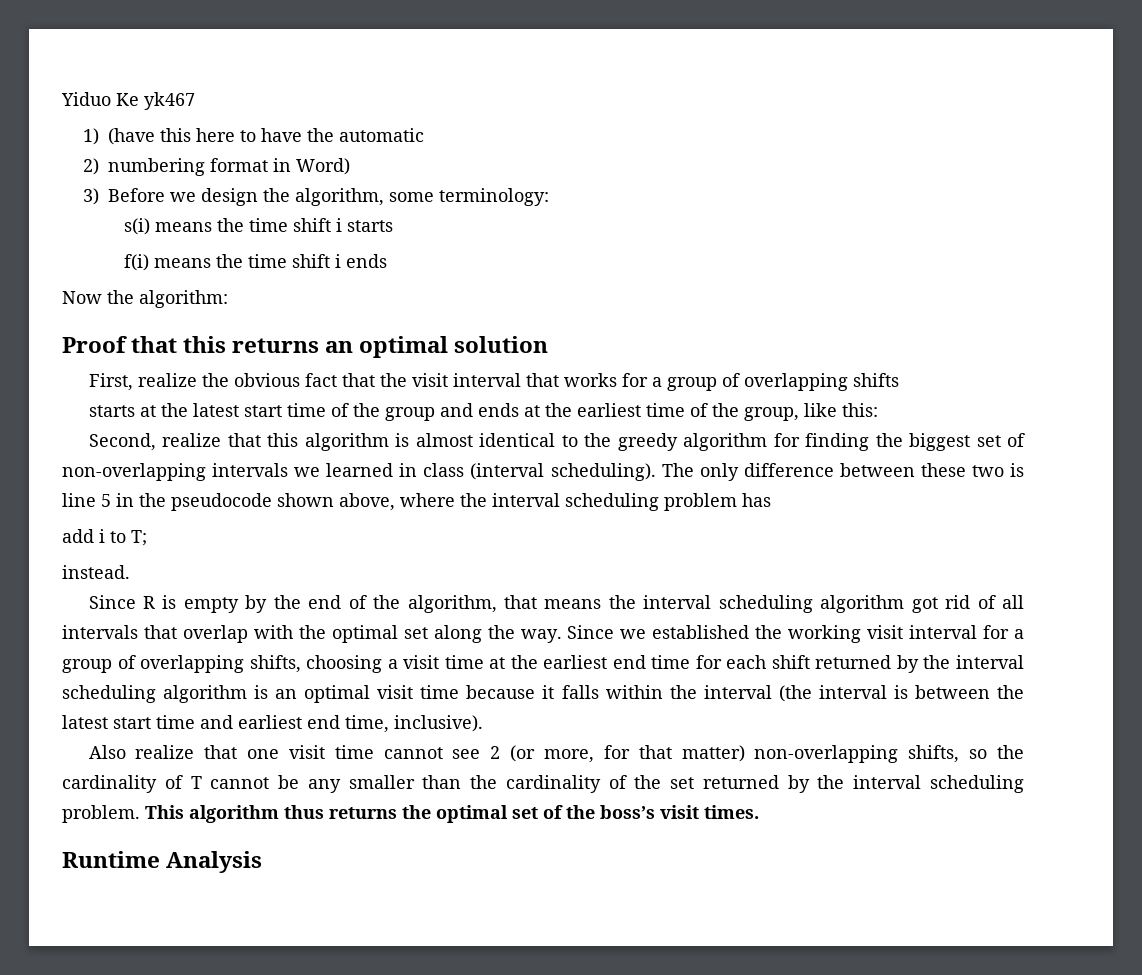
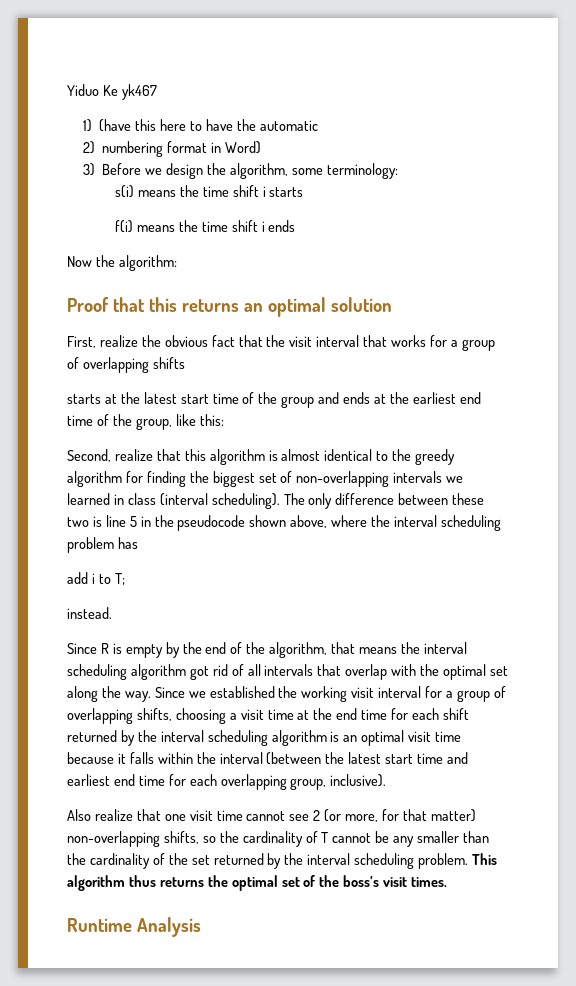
- starts at the latest start time of the group and ends at the earliest time of the group, like this:
+ starts at the latest start time of the group and ends at the earliest end time of the group, like this:
- Since we established the working visit interval for a group of overlapping shifts, choosing a visit time at the earliest end time for each shift returned by the interval scheduling algorithm is an optimal visit time because it falls within the interval (the interval is between the latest start time and earliest end time, inclusive).
+ Since we established the working visit interval for a group of overlapping shifts, choosing a visit time at the end time for each shift returned by the interval scheduling algorithm is an optimal visit time because it falls within the interval (between the latest start time and earliest end time for each overlapping group, inclusive).

